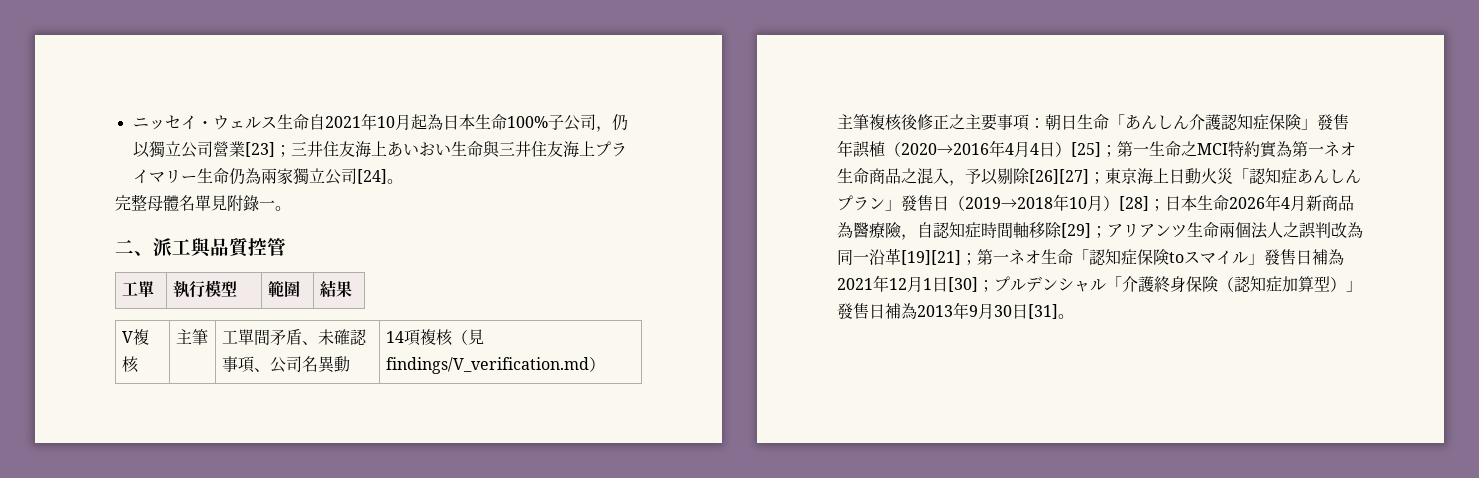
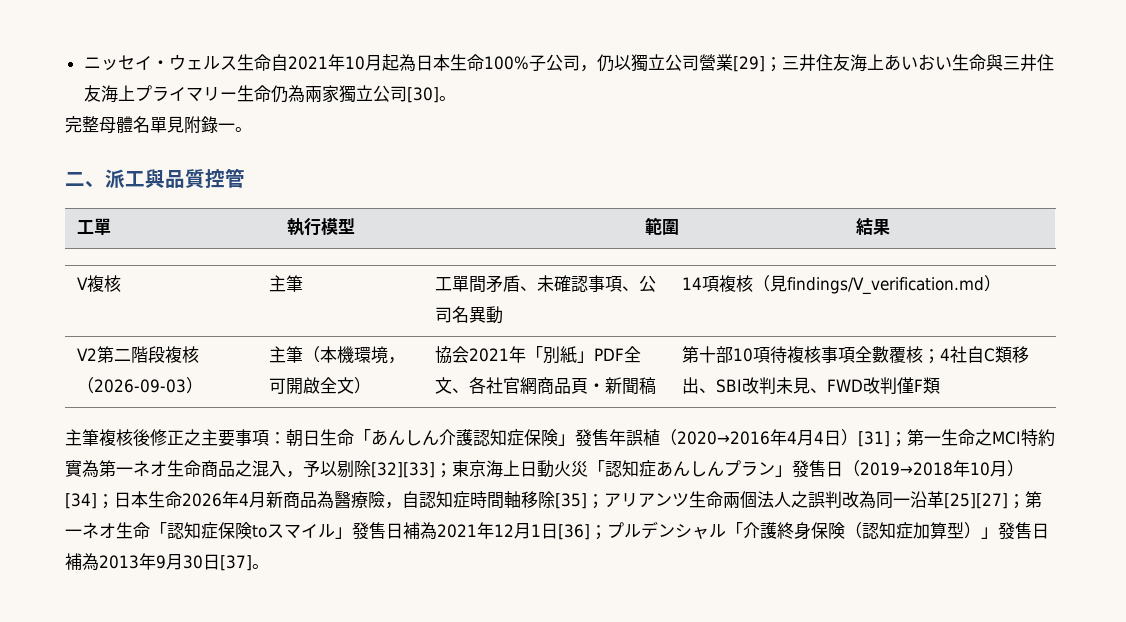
- ニッセイ・ウェルス生命自2021年10月起為日本生命100%子公司，仍以獨立公司營業[23]；三井住友海上あいおい生命與三井住友海上プライマリー生命仍為兩家獨立公司[24]。
+ ニッセイ・ウェルス生命自2021年10月起為日本生命100%子公司，仍以獨立公司營業[29]；三井住友海上あいおい生命與三井住友海上プライマリー生命仍為兩家獨立公司[30]。
+ V2第二階段複核（2026-09-03） | 主筆（本機環境，可開啟全文） | 協会2021年「別紙」PDF全文、各社官網商品頁・新聞稿 | 第十部10項待複核事項全數覆核；4社自C類移出、SBI改判未見、FWD改判僅F類
- 朝日生命「あんしん介護認知症保険」發售年誤植（2020→2016年4月4日）[25]；
+ 朝日生命「あんしん介護認知症保険」發售年誤植（2020→2016年4月4日）[31]；
- 第一生命之MCI特約實為第一ネオ生命商品之混入，予以剔除[26][27]；
+ 第一生命之MCI特約實為第一ネオ生命商品之混入，予以剔除[32][33]；
- 東京海上日動火災「認知症あんしんプラン」發售日（2019→2018年10月）[28]；
+ 東京海上日動火災「認知症あんしんプラン」發售日（2019→2018年10月）[34]；
- 日本生命2026年4月新商品為醫療險，自認知症時間軸移除[29]；
+ 日本生命2026年4月新商品為醫療險，自認知症時間軸移除[35]；
- アリアンツ生命兩個法人之誤判改為同一沿革[19][21]；
+ アリアンツ生命兩個法人之誤判改為同一沿革[25][27]；
- 第一ネオ生命「認知症保険toスマイル」發售日補為2021年12月1日[30]；
+ 第一ネオ生命「認知症保険toスマイル」發售日補為2021年12月1日[36]；
- プルデンシャル「介護終身保険（認知症加算型）」發售日補為2013年9月30日[31]。
+ プルデンシャル「介護終身保険（認知症加算型）」發售日補為2013年9月30日[37]。

